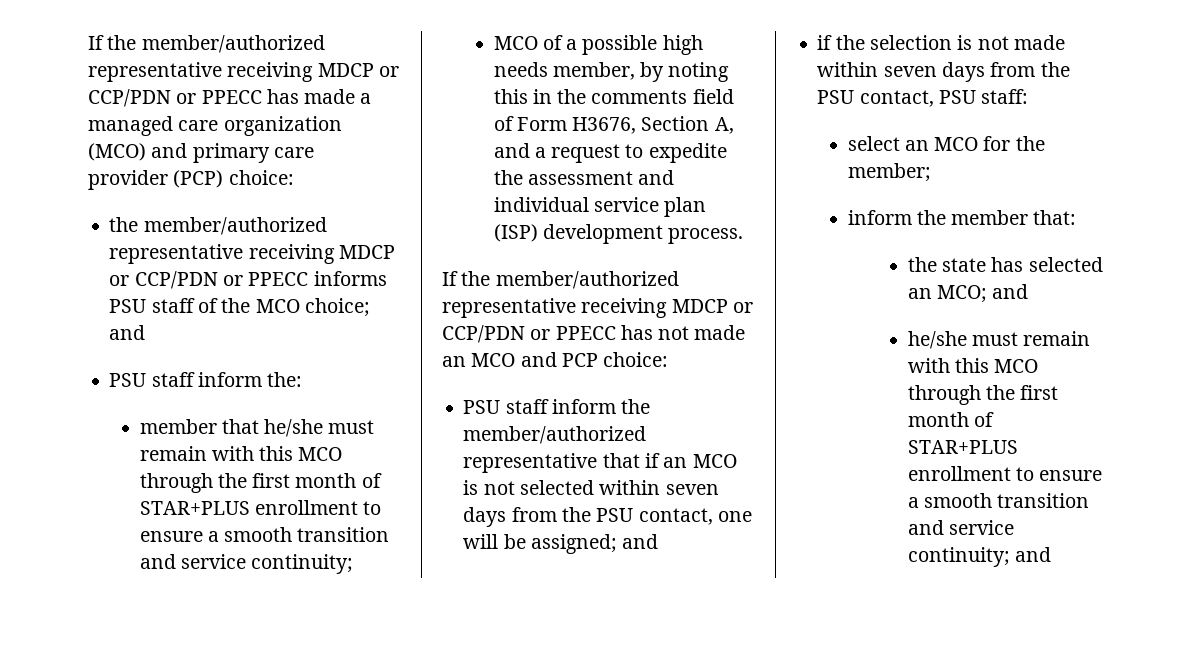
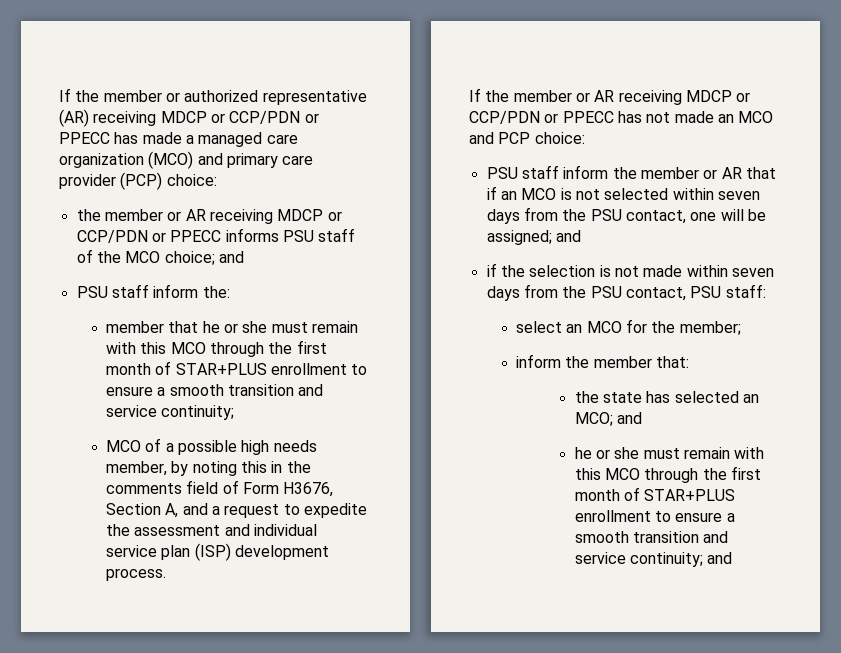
- If the member/authorized representative receiving MDCP or CCP/PDN or PPECC has made a managed care organization (MCO) and primary care provider (PCP) choice:
+ If the member or authorized representative (AR) receiving MDCP or CCP/PDN or PPECC has made a managed care organization (MCO) and primary care provider (PCP) choice:
- the member/authorized representative receiving MDCP or CCP/PDN or PPECC informs PSU staff of the MCO choice; and
+ the member or AR receiving MDCP or CCP/PDN or PPECC informs PSU staff of the MCO choice; and
- member that he/she must remain with this MCO through the first month of STAR+PLUS enrollment to ensure a smooth transition and service continuity;
+ member that he or she must remain with this MCO through the first month of STAR+PLUS enrollment to ensure a smooth transition and service continuity;
- If the member/authorized representative receiving MDCP or CCP/PDN or PPECC has not made an MCO and PCP choice:
+ If the member or AR receiving MDCP or CCP/PDN or PPECC has not made an MCO and PCP choice:
- PSU staff inform the member/authorized representative that if an MCO is not selected within seven days from the PSU contact, one will be assigned; and
+ PSU staff inform the member or AR that if an MCO is not selected within seven days from the PSU contact, one will be assigned; and
- he/she must remain with this MCO through the first month of STAR+PLUS enrollment to ensure a smooth transition and service continuity; and
+ he or she must remain with this MCO through the first month of STAR+PLUS enrollment to ensure a smooth transition and service continuity; and

